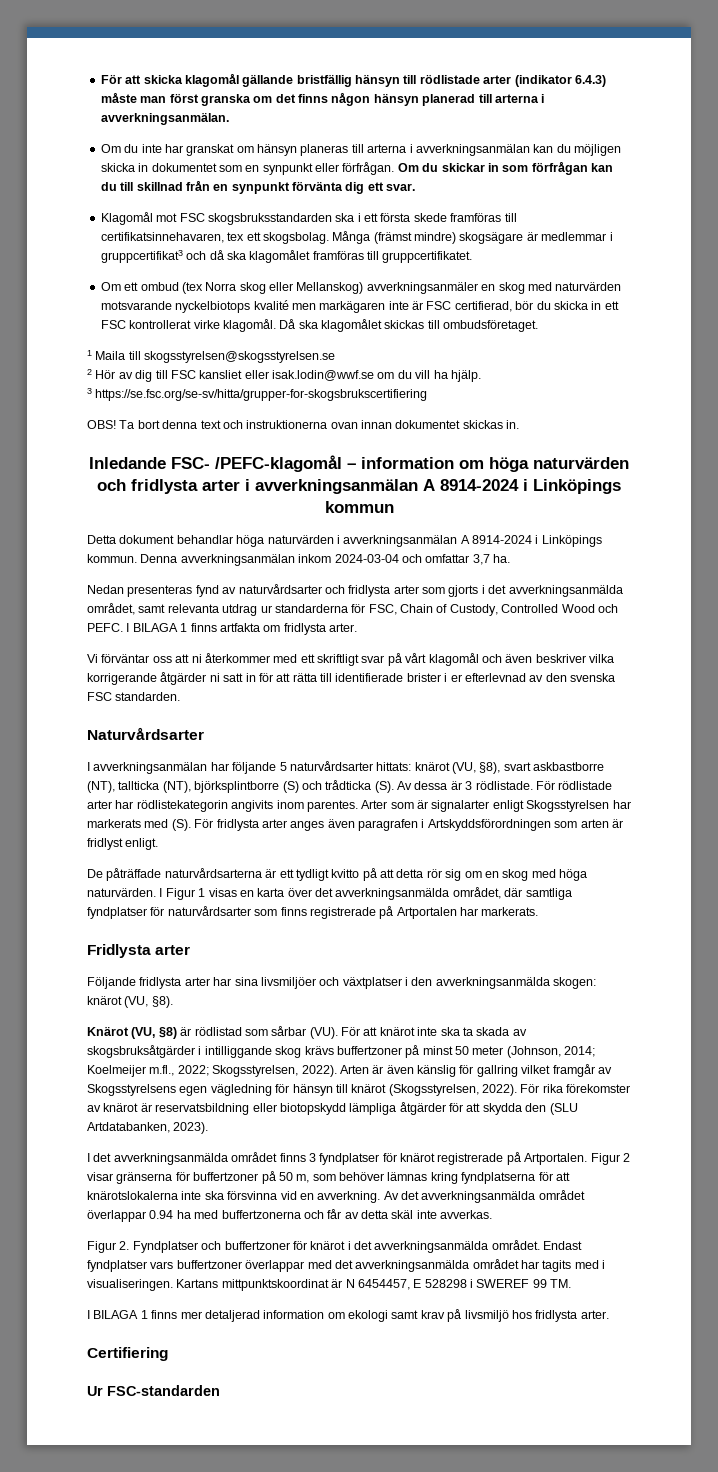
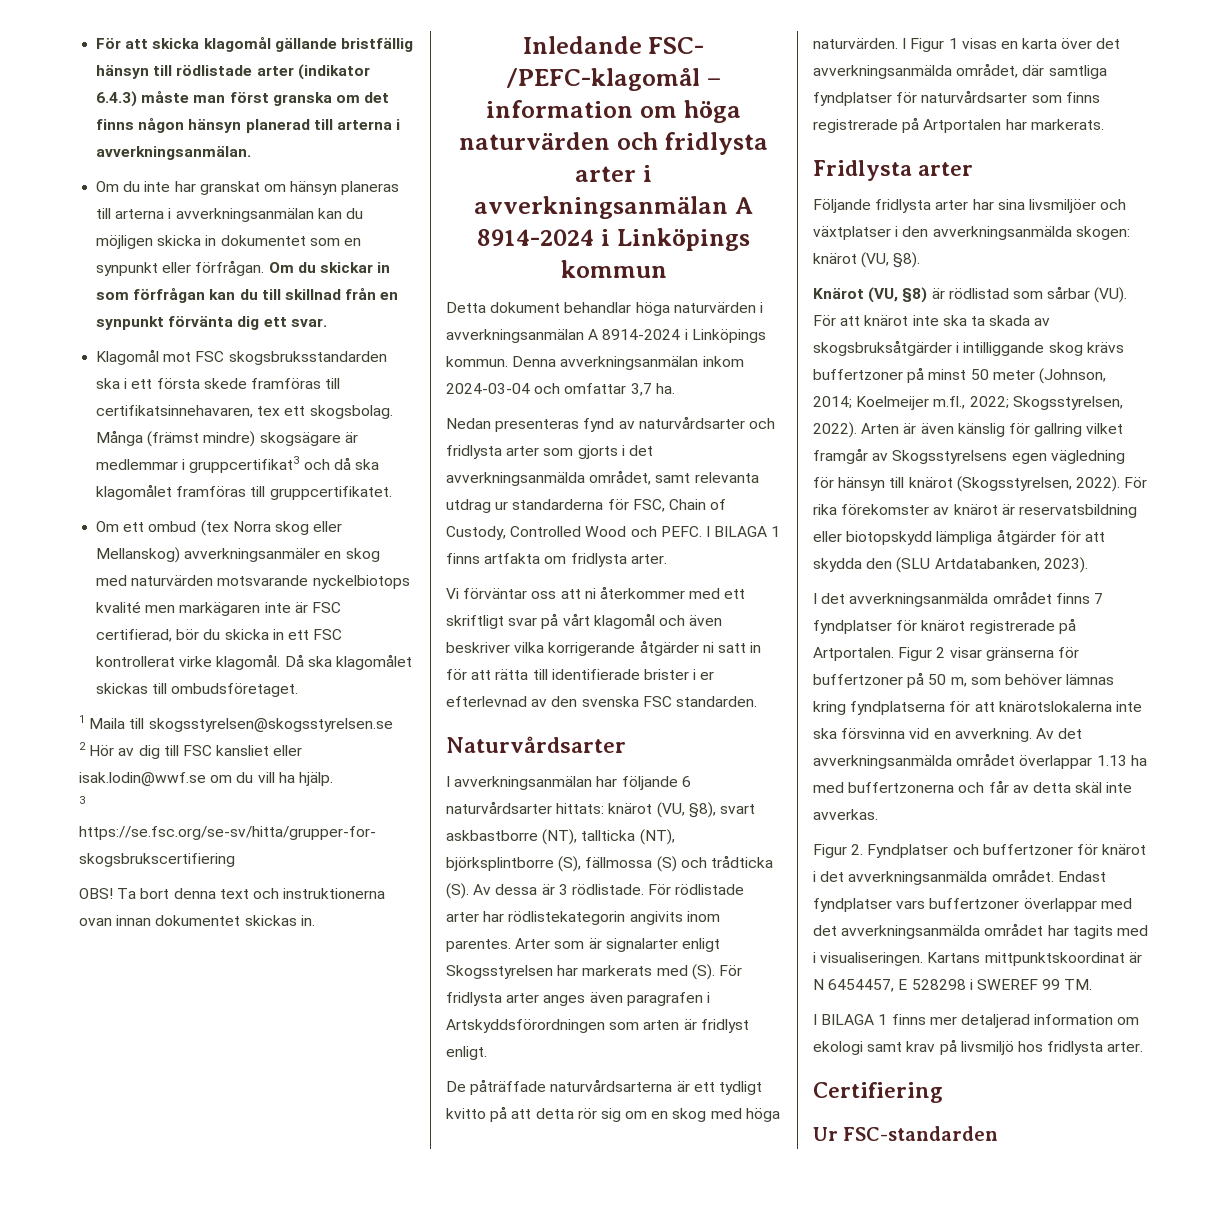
- I avverkningsanmälan har följande 5 naturvårdsarter hittats: knärot (VU, §8), svart askbastborre (NT), tallticka (NT), björksplintborre (S) och trådticka (S). Av dessa är 3 rödlistade.
+ I avverkningsanmälan har följande 6 naturvårdsarter hittats: knärot (VU, §8), svart askbastborre (NT), tallticka (NT), björksplintborre (S), fällmossa (S) och trådticka (S). Av dessa är 3 rödlistade.
- I det avverkningsanmälda området finns 3 fyndplatser för knärot registrerade på Artportalen.
+ I det avverkningsanmälda området finns 7 fyndplatser för knärot registrerade på Artportalen.
- Av det avverkningsanmälda området överlappar 0.94 ha med buffertzonerna och får av detta skäl inte avverkas.
+ Av det avverkningsanmälda området överlappar 1.13 ha med buffertzonerna och får av detta skäl inte avverkas.

